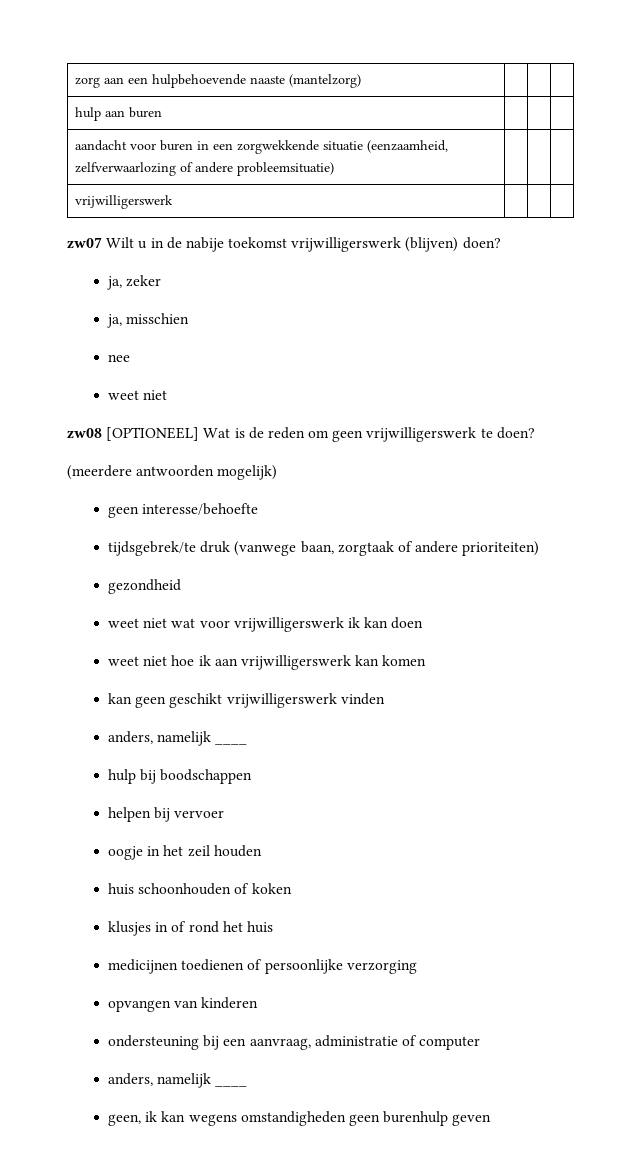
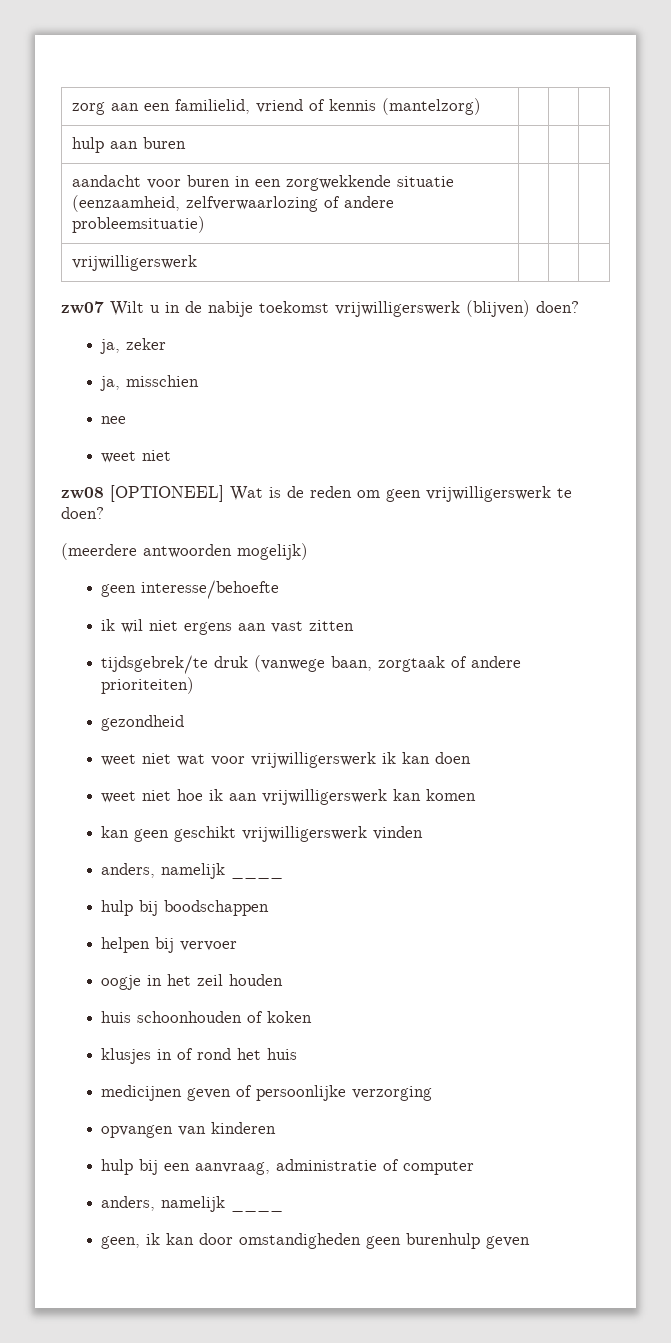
- zorg aan een hulpbehoevende naaste (mantelzorg) | | |
+ zorg aan een familielid, vriend of kennis (mantelzorg) | | |
+ ik wil niet ergens aan vast zitten
- medicijnen toedienen of persoonlijke verzorging
+ medicijnen geven of persoonlijke verzorging
- ondersteuning bij een aanvraag, administratie of computer
+ hulp bij een aanvraag, administratie of computer
- geen, ik kan wegens omstandigheden geen burenhulp geven
+ geen, ik kan door omstandigheden geen burenhulp geven

